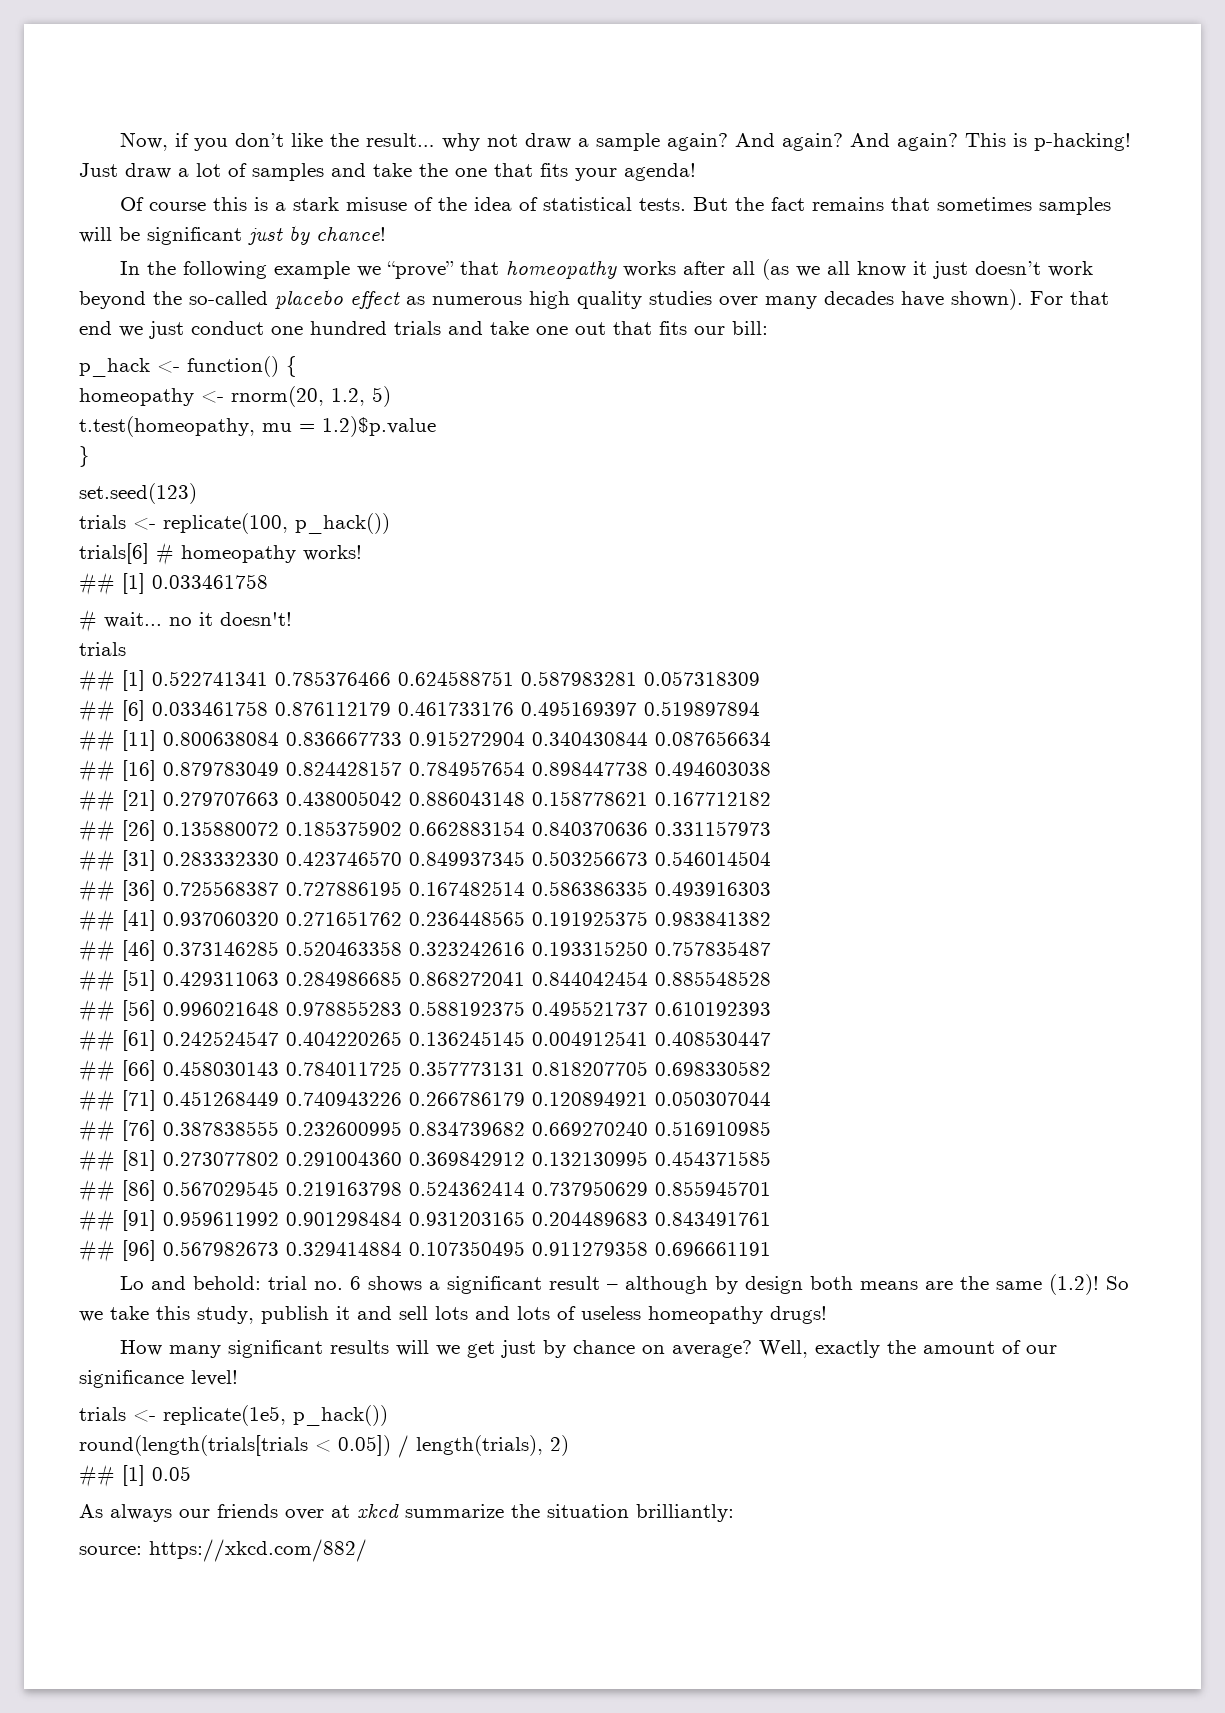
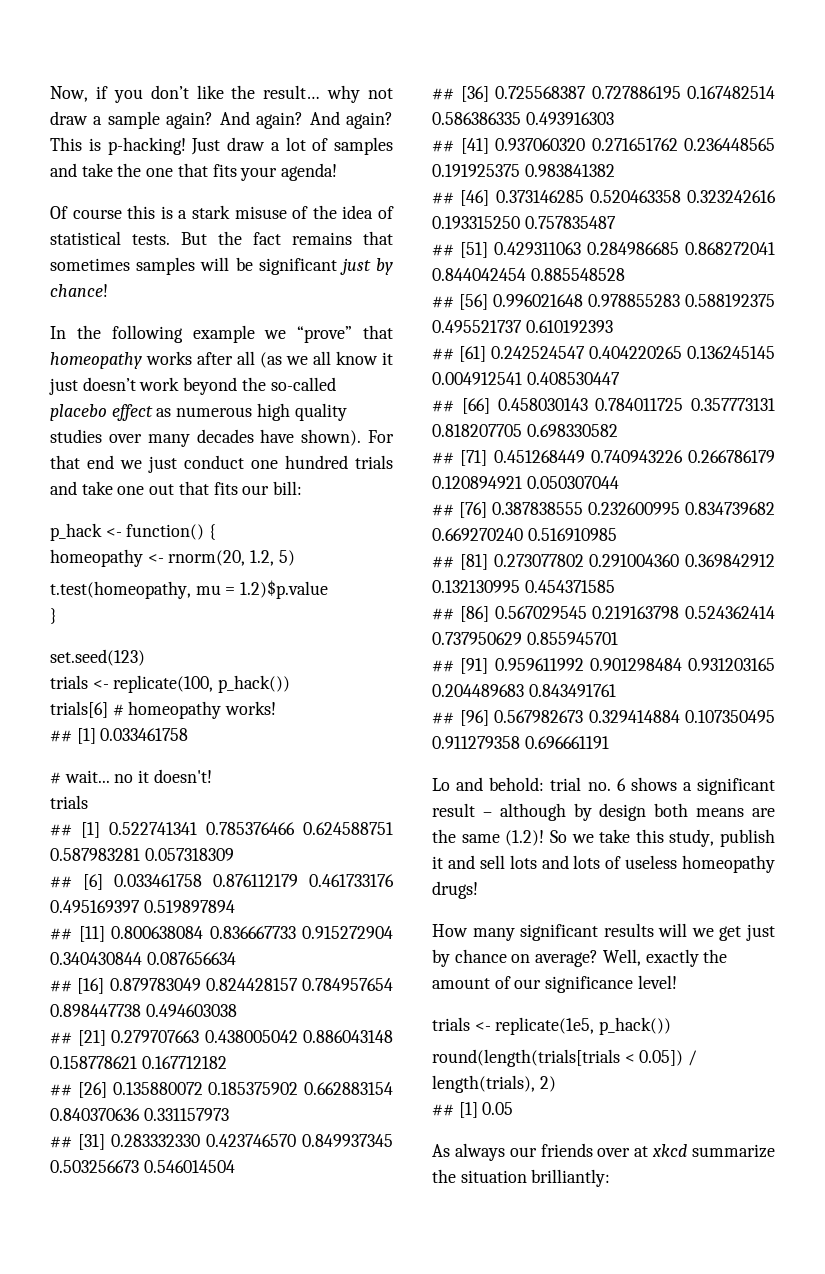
- source: https://xkcd.com/882/

